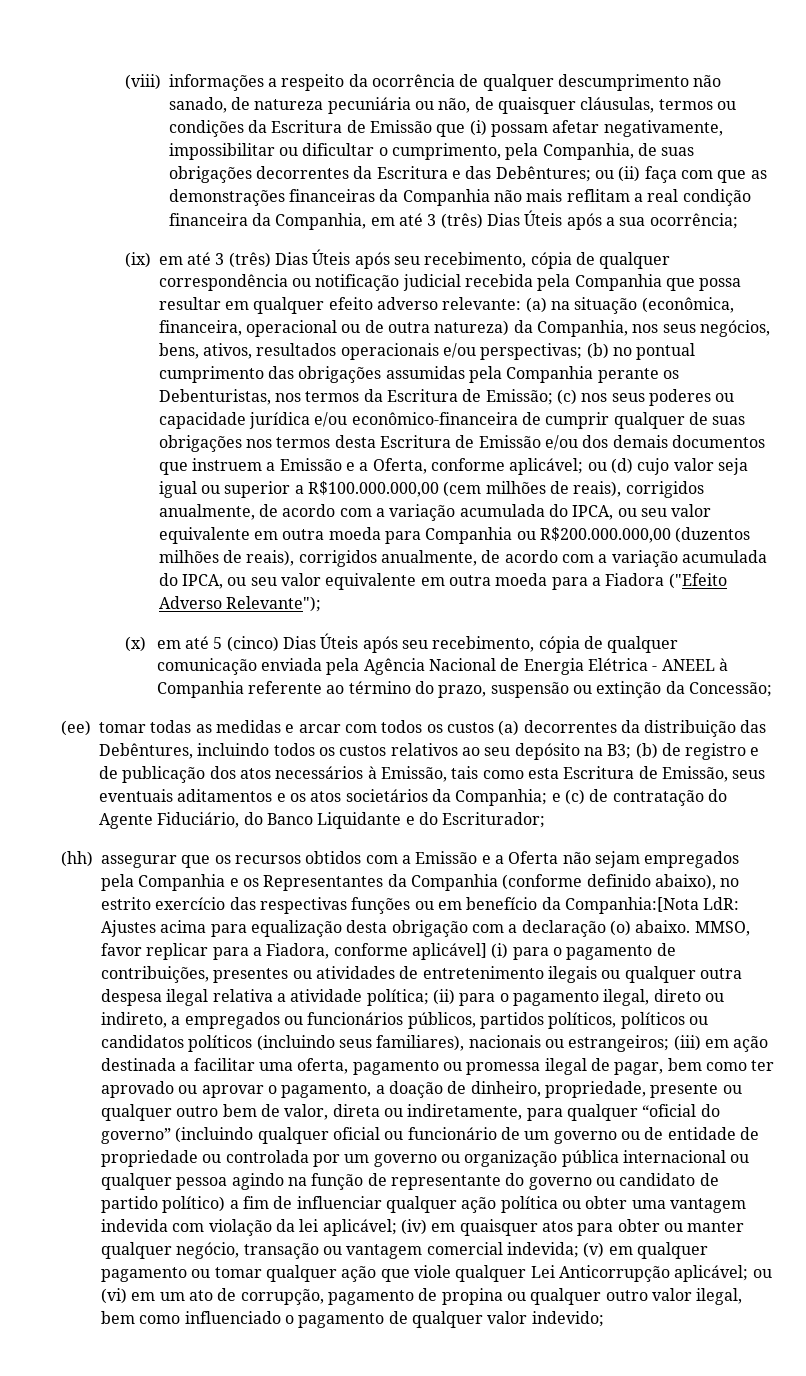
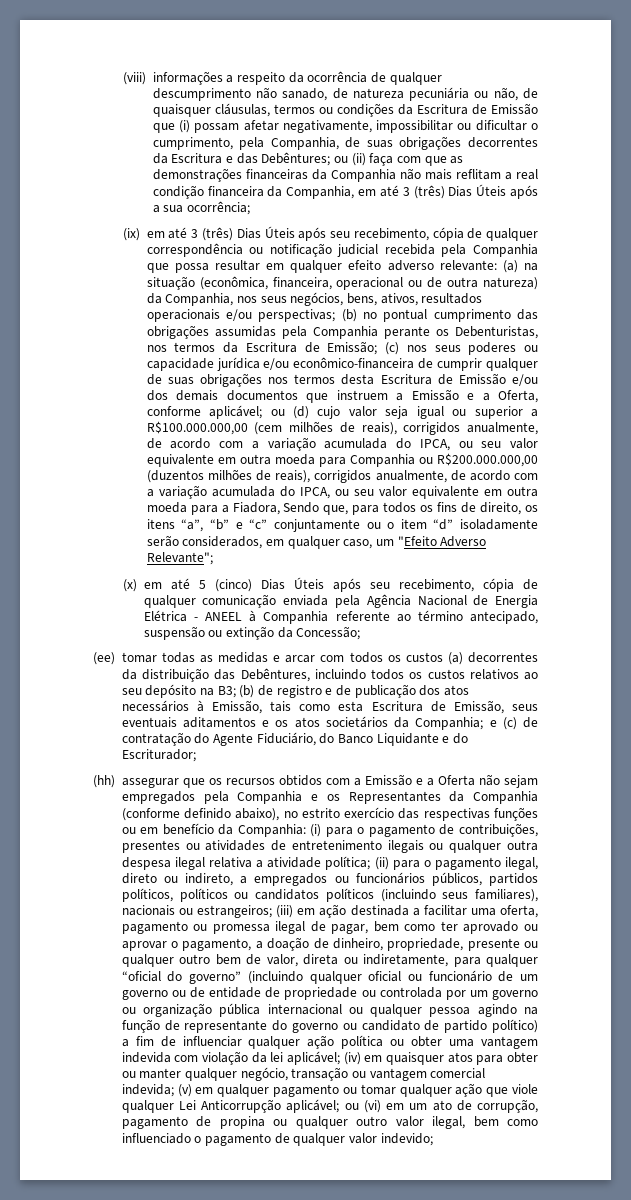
- ou (d) cujo valor seja igual ou superior a R$100.000.000,00 (cem milhões de reais), corrigidos anualmente, de acordo com a variação acumulada do IPCA, ou seu valor equivalente em outra moeda para Companhia ou R$200.000.000,00 (duzentos milhões de reais), corrigidos anualmente, de acordo com a variação acumulada do IPCA, ou seu valor equivalente em outra moeda para a Fiadora ("Efeito Adverso Relevante");
+ ou (d) cujo valor seja igual ou superior a R$100.000.000,00 (cem milhões de reais), corrigidos anualmente, de acordo com a variação acumulada do IPCA, ou seu valor equivalente em outra moeda para Companhia ou R$200.000.000,00 (duzentos milhões de reais), corrigidos anualmente, de acordo com a variação acumulada do IPCA, ou seu valor equivalente em outra moeda para a Fiadora, Sendo que, para todos os fins de direito, os itens “a”, “b” e “c” conjuntamente ou o item “d” isoladamente serão considerados, em qualquer caso, um "Efeito Adverso Relevante";
- (x) em até 5 (cinco) Dias Úteis após seu recebimento, cópia de qualquer comunicação enviada pela Agência Nacional de Energia Elétrica - ANEEL à Companhia referente ao término do prazo, suspensão ou extinção da Concessão;
+ (x) em até 5 (cinco) Dias Úteis após seu recebimento, cópia de qualquer comunicação enviada pela Agência Nacional de Energia Elétrica - ANEEL à Companhia referente ao término antecipado, suspensão ou extinção da Concessão;
- (hh) assegurar que os recursos obtidos com a Emissão e a Oferta não sejam empregados pela Companhia e os Representantes da Companhia (conforme definido abaixo), no estrito exercício das respectivas funções ou em benefício da Companhia:[Nota LdR: Ajustes acima para equalização desta obrigação com a declaração (o) abaixo. MMSO, favor replicar para a Fiadora, conforme aplicável] (i) para o pagamento de contribuições, presentes ou atividades de entretenimento ilegais ou qualquer outra despesa ilegal relativa a atividade política;
+ (hh) assegurar que os recursos obtidos com a Emissão e a Oferta não sejam empregados pela Companhia e os Representantes da Companhia (conforme definido abaixo), no estrito exercício das respectivas funções ou em benefício da Companhia: (i) para o pagamento de contribuições, presentes ou atividades de entretenimento ilegais ou qualquer outra despesa ilegal relativa a atividade política;

